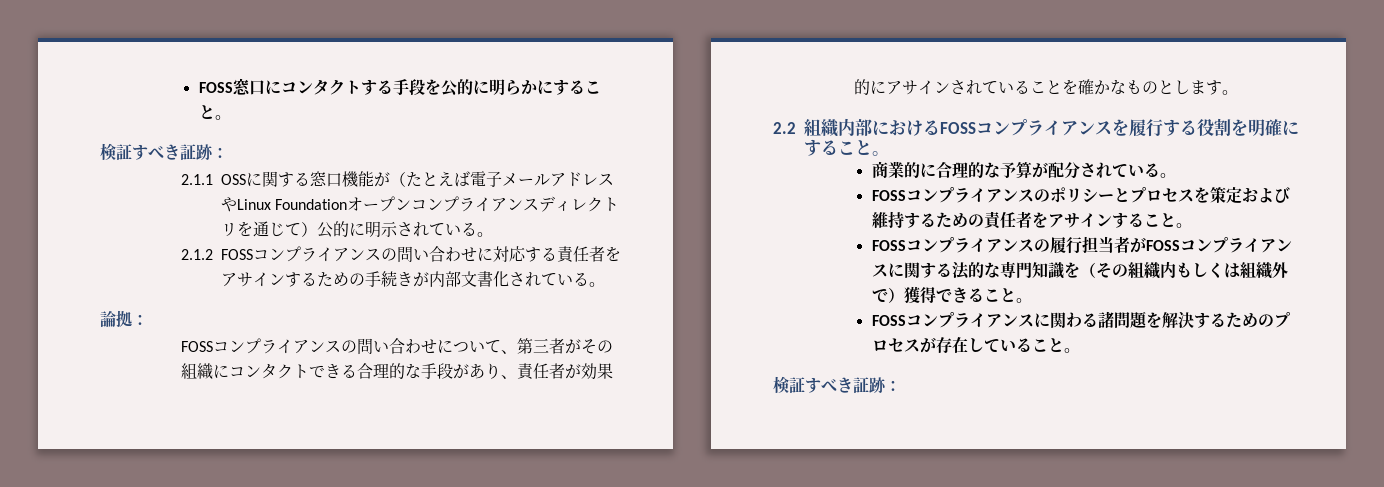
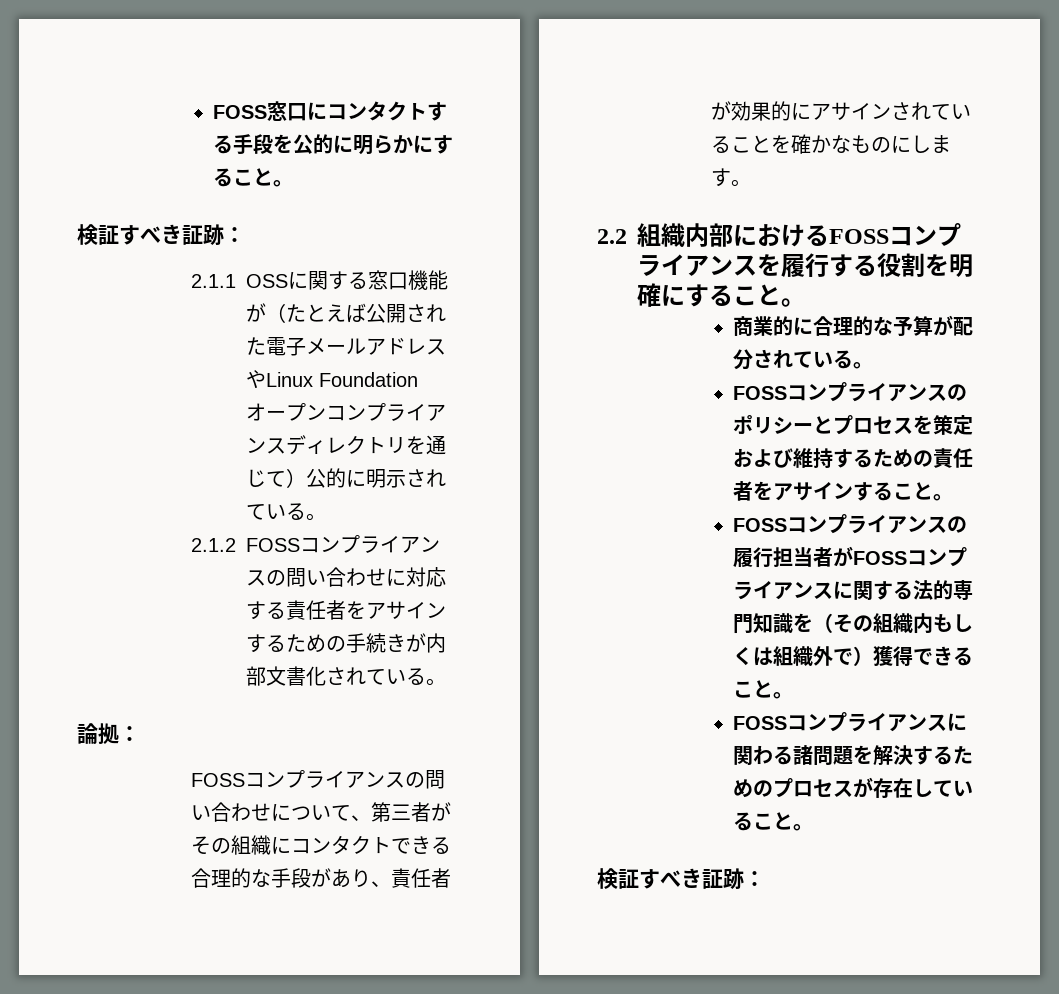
- 2.1.1 OSSに関する窓口機能が（たとえば電子メールアドレスやLinux Foundationオープンコンプライアンスディレクトリを通じて）公的に明示されている。
+ 2.1.1 OSSに関する窓口機能が（たとえば公開された電子メールアドレスやLinux Foundationオープンコンプライアンスディレクトリを通じて）公的に明示されている。
- FOSSコンプライアンスの問い合わせについて、第三者がその組織にコンタクトできる合理的な手段があり、責任者が効果的にアサインされていることを確かなものとします。
+ FOSSコンプライアンスの問い合わせについて、第三者がその組織にコンタクトできる合理的な手段があり、責任者が効果的にアサインされていることを確かなものにします。
- FOSSコンプライアンスの履行担当者がFOSSコンプライアンスに関する法的な専門知識を（その組織内もしくは組織外で）獲得できること。
+ FOSSコンプライアンスの履行担当者がFOSSコンプライアンスに関する法的専門知識を（その組織内もしくは組織外で）獲得できること。

